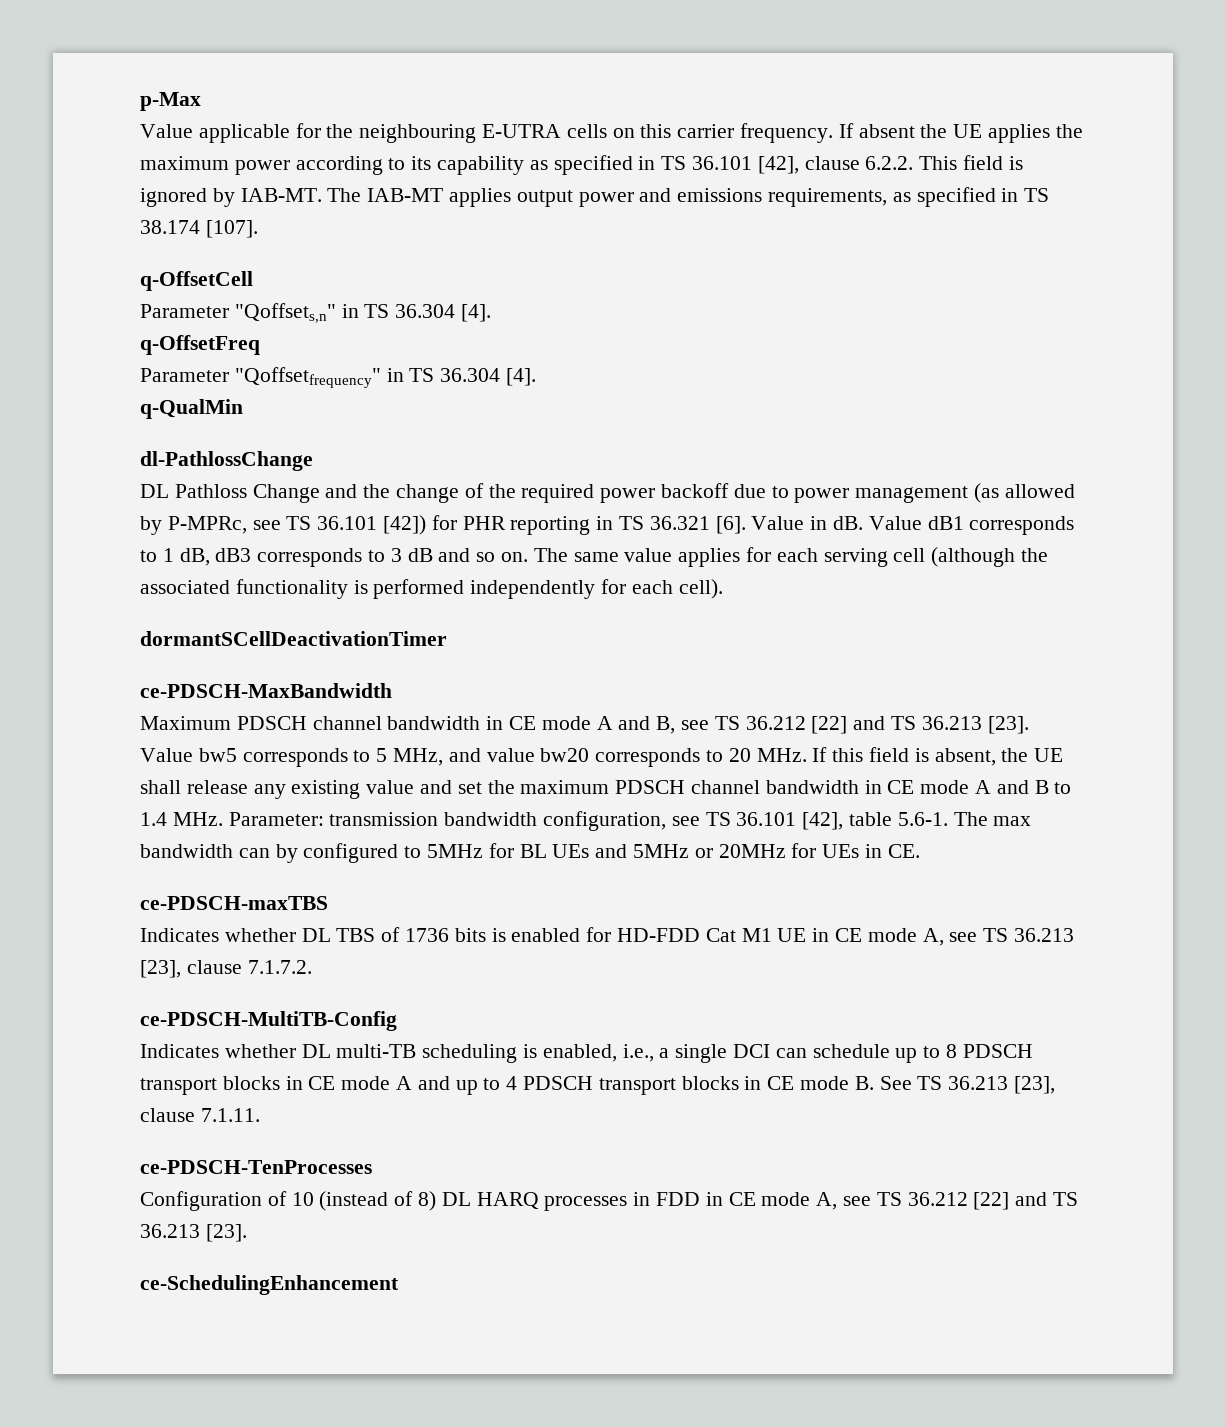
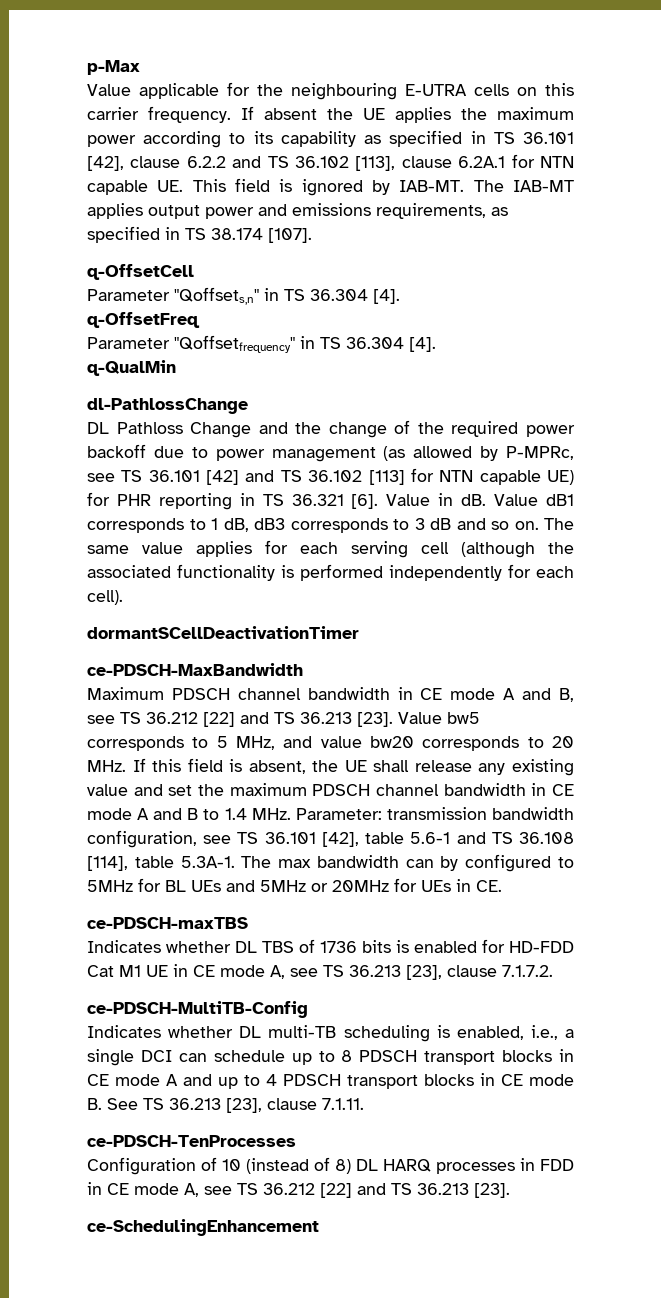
- If absent the UE applies the maximum power according to its capability as specified in TS 36.101 [42], clause 6.2.2. This field is ignored by IAB-MT.
+ If absent the UE applies the maximum power according to its capability as specified in TS 36.101 [42], clause 6.2.2 and TS 36.102 [113], clause 6.2A.1 for NTN capable UE. This field is ignored by IAB-MT.
- DL Pathloss Change and the change of the required power backoff due to power management (as allowed by P-MPRc, see TS 36.101 [42]) for PHR reporting in TS 36.321 [6].
+ DL Pathloss Change and the change of the required power backoff due to power management (as allowed by P-MPRc, see TS 36.101 [42] and TS 36.102 [113] for NTN capable UE) for PHR reporting in TS 36.321 [6].
- transmission bandwidth configuration, see TS 36.101 [42], table 5.6-1. The max bandwidth can by configured to 5MHz for BL UEs and 5MHz or 20MHz for UEs in CE.
+ transmission bandwidth configuration, see TS 36.101 [42], table 5.6-1 and TS 36.108 [114], table 5.3A-1. The max bandwidth can by configured to 5MHz for BL UEs and 5MHz or 20MHz for UEs in CE.

